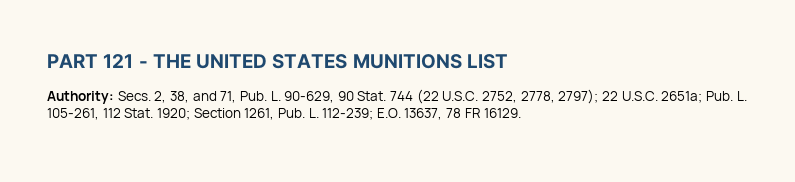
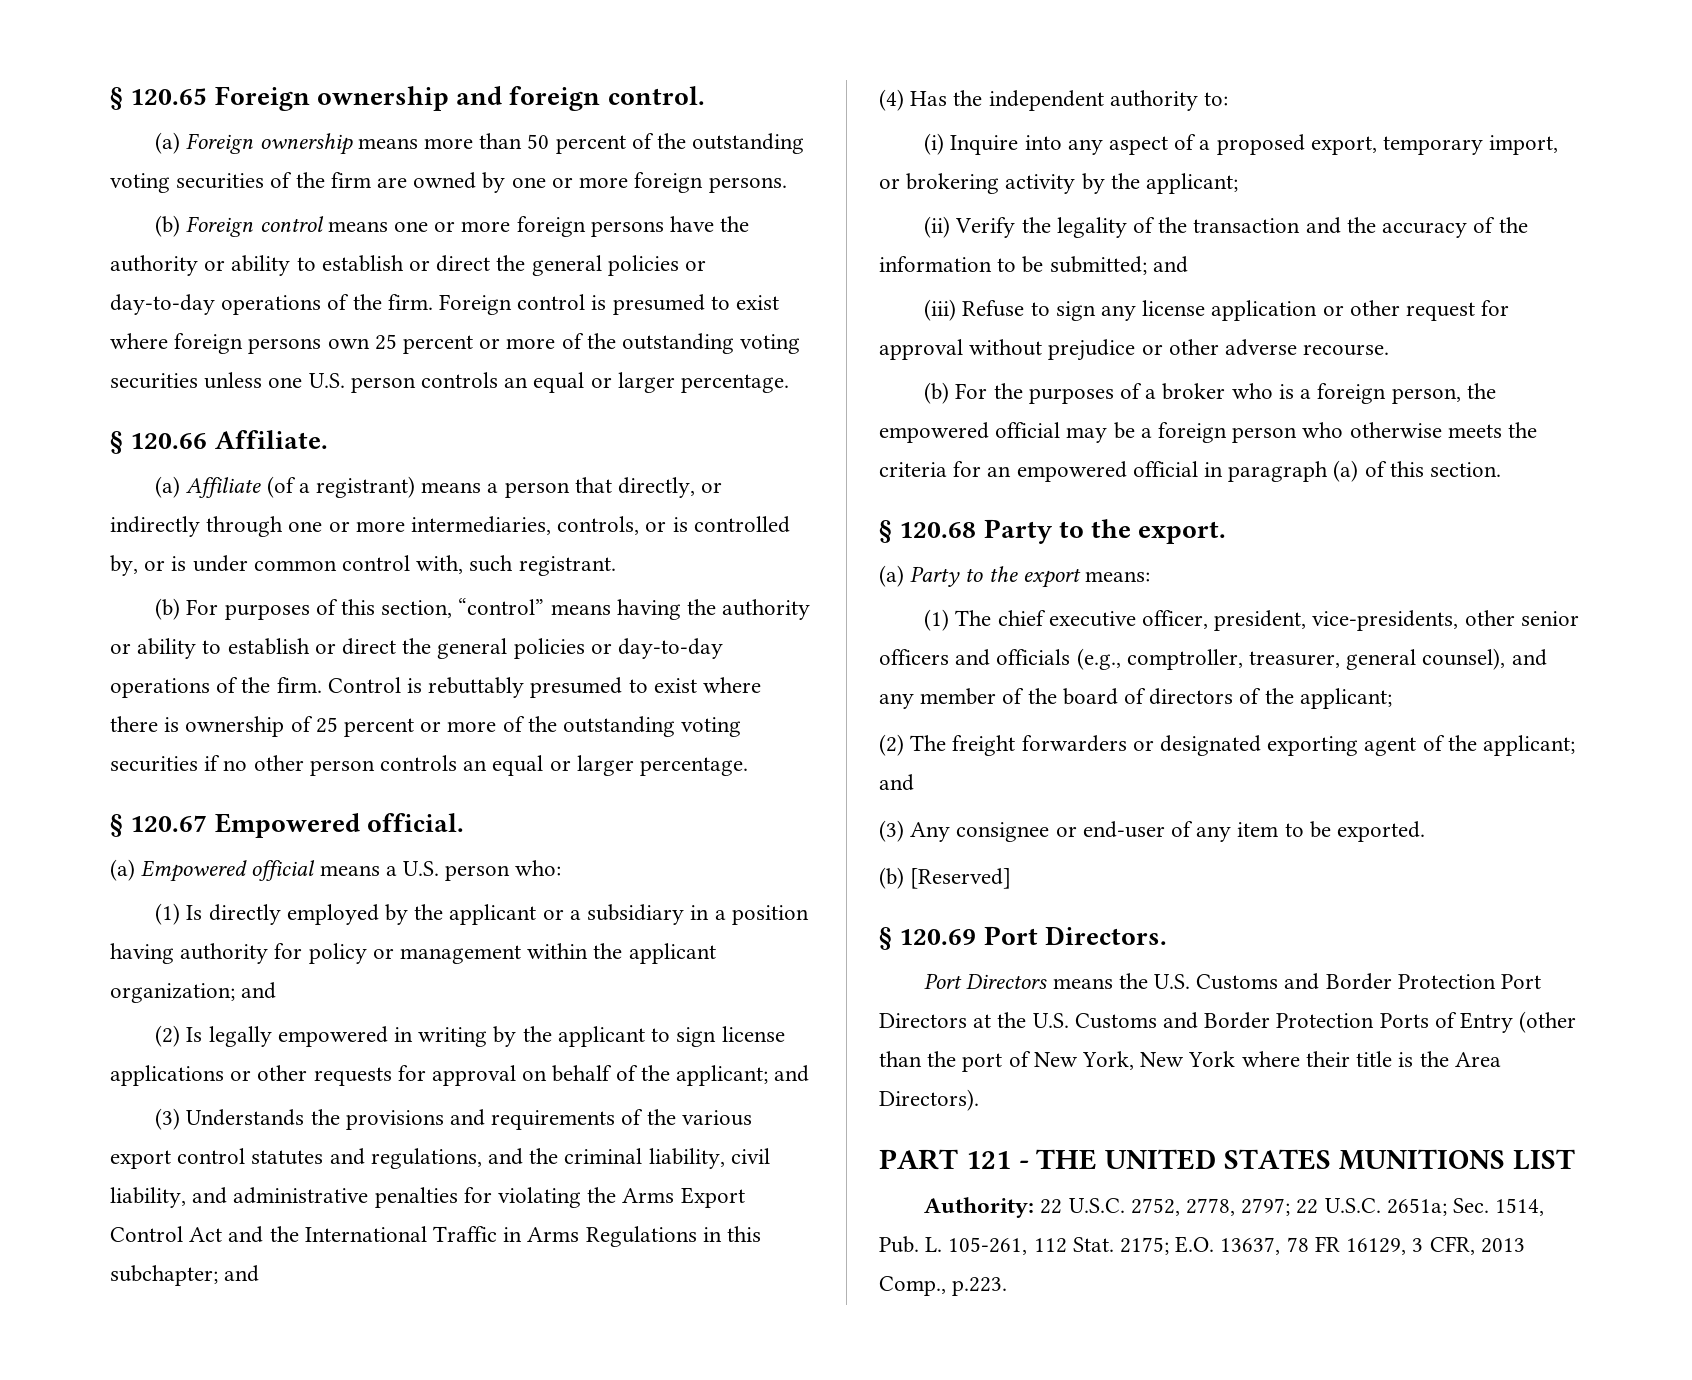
+ § 120.65 Foreign ownership and foreign control.
+ (a) Foreign ownership means more than 50 percent of the outstanding voting securities of the firm are owned by one or more foreign persons.
+ (b) Foreign control means one or more foreign persons have the authority or ability to establish or direct the general policies or day-to-day operations of the firm. Foreign control is presumed to exist where foreign persons own 25 percent or more of the outstanding voting securities unless one U.S. person controls an equal or larger percentage.
+ § 120.66 Affiliate.
+ (a) Affiliate (of a registrant) means a person that directly, or indirectly through one or more intermediaries, controls, or is controlled by, or is under common control with, such registrant.
+ (b) For purposes of this section, “control” means having the authority or ability to establish or direct the general policies or day-to-day operations of the firm. Control is rebuttably presumed to exist where there is ownership of 25 percent or more of the outstanding voting securities if no other person controls an equal or larger percentage.
+ § 120.67 Empowered official.
+ (a) Empowered official means a U.S. person who:
+ (1) Is directly employed by the applicant or a subsidiary in a position having authority for policy or management within the applicant organization; and
+ (2) Is legally empowered in writing by the applicant to sign license applications or other requests for approval on behalf of the applicant; and
+ (3) Understands the provisions and requirements of the various export control statutes and regulations, and the criminal liability, civil liability, and administrative penalties for violating the Arms Export Control Act and the International Traffic in Arms Regulations in this subchapter; and
+ (4) Has the independent authority to:
+ (i) Inquire into any aspect of a proposed export, temporary import, or brokering activity by the applicant;
+ (ii) Verify the legality of the transaction and the accuracy of the information to be submitted; and
+ (iii) Refuse to sign any license application or other request for approval without prejudice or other adverse recourse.
+ (b) For the purposes of a broker who is a foreign person, the empowered official may be a foreign person who otherwise meets the criteria for an empowered official in paragraph (a) of this section.
+ § 120.68 Party to the export.
+ (a) Party to the export means:
+ (1) The chief executive officer, president, vice-presidents, other senior officers and officials (e.g., comptroller, treasurer, general counsel), and any member of the board of directors of the applicant;
+ (2) The freight forwarders or designated exporting agent of the applicant; and
+ (3) Any consignee or end-user of any item to be exported.
+ (b) [Reserved]
+ § 120.69 Port Directors.
+ Port Directors means the U.S. Customs and Border Protection Port Directors at the U.S. Customs and Border Protection Ports of Entry (other than the port of New York, New York where their title is the Area Directors).
- Authority: Secs. 2, 38, and 71, Pub. L. 90-629, 90 Stat. 744 (22 U.S.C. 2752, 2778, 2797); 22 U.S.C. 2651a; Pub. L. 105-261, 112 Stat.
+ Authority: 22 U.S.C. 2752, 2778, 2797; 22 U.S.C. 2651a; Sec. 1514, Pub. L. 105-261, 112 Stat.
- 1920; Section 1261, Pub. L. 112-239; E.O. 13637, 78 FR 16129.
+ 2175; E.O. 13637, 78 FR 16129, 3 CFR, 2013 Comp., p.223.

